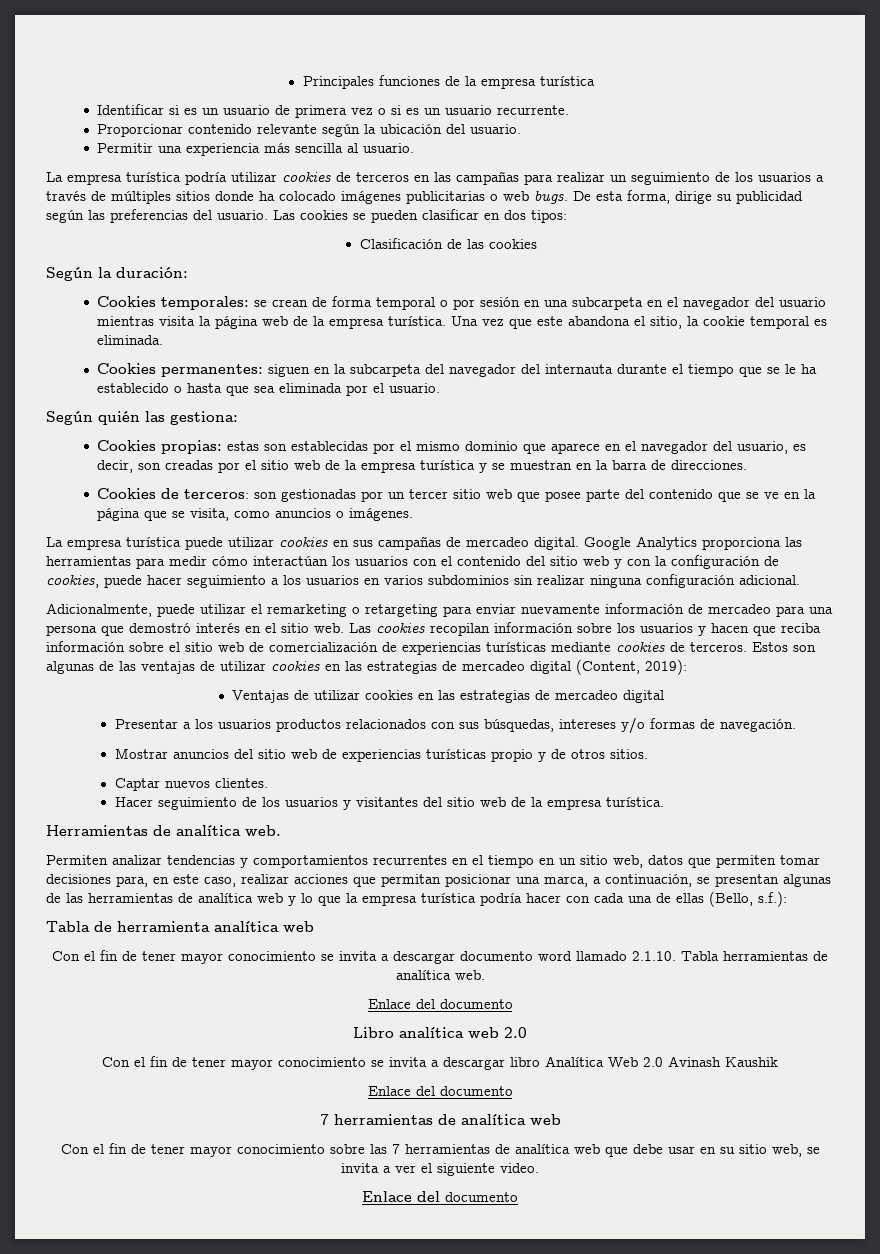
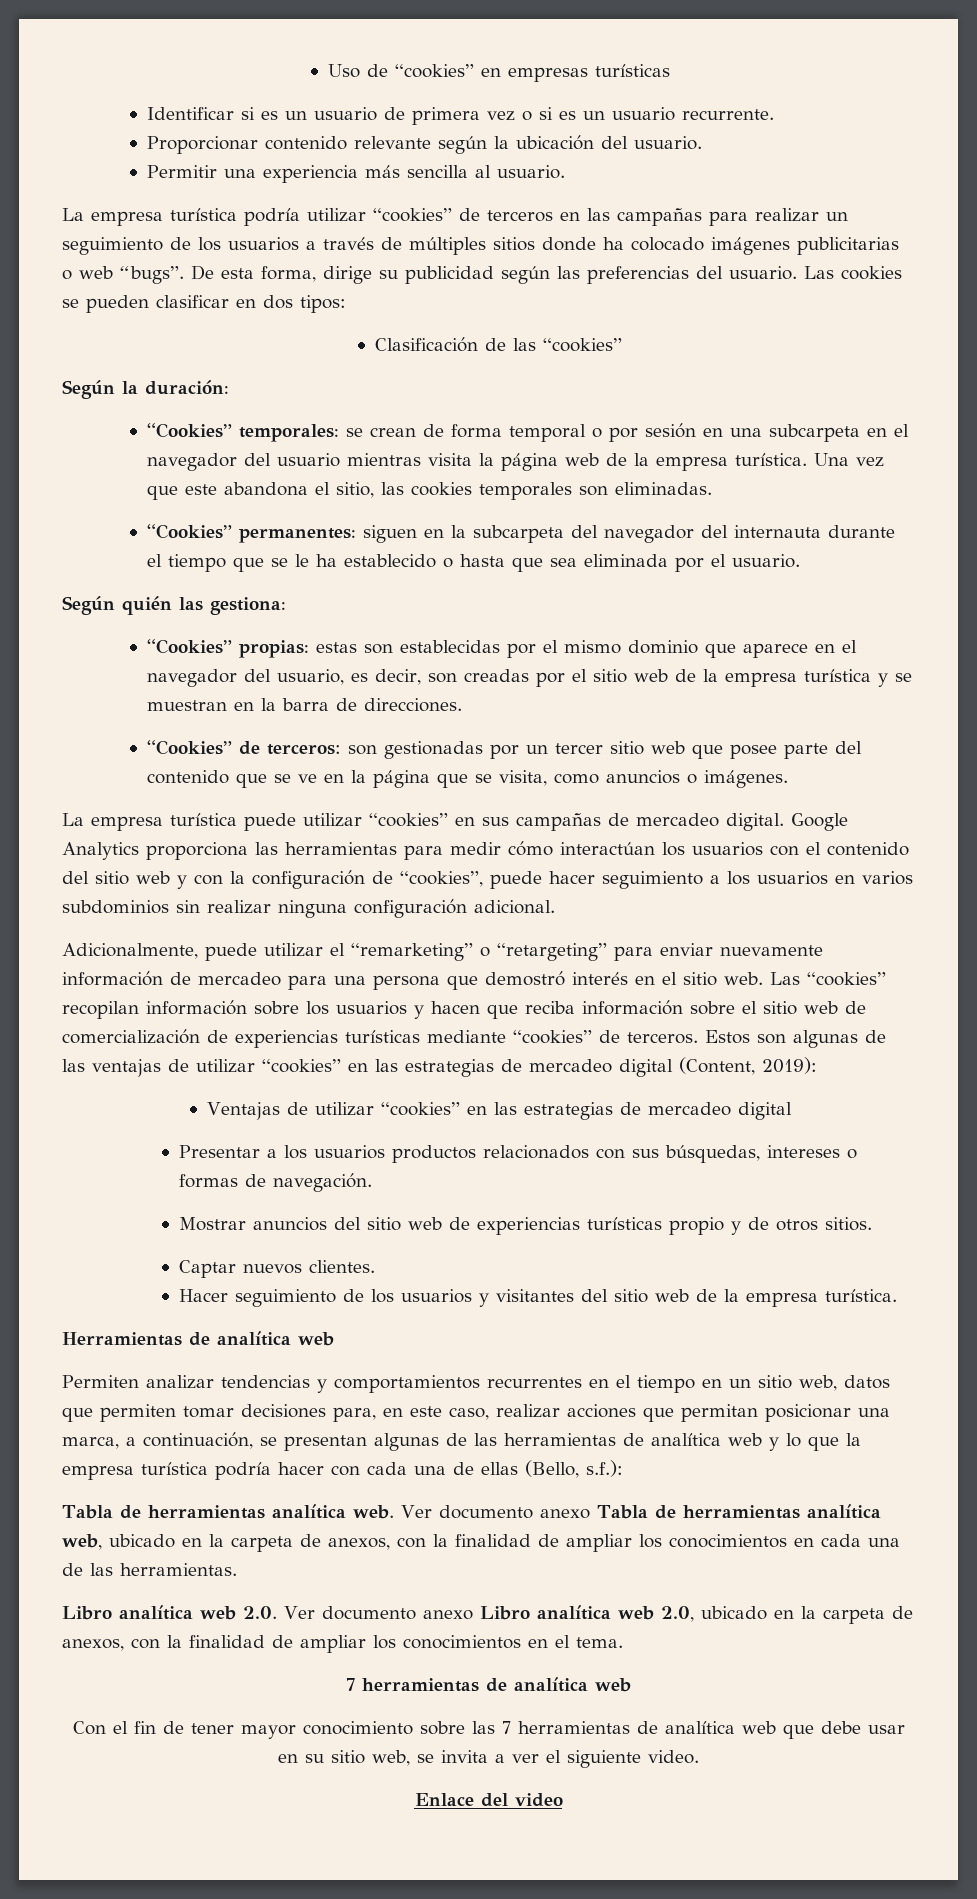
- Principales funciones de la empresa turística
+ Uso de “cookies” en empresas turísticas
- La empresa turística podría utilizar cookies de terceros en las campañas para realizar un seguimiento de los usuarios a través de múltiples sitios donde ha colocado imágenes publicitarias o web bugs.
+ La empresa turística podría utilizar “cookies” de terceros en las campañas para realizar un seguimiento de los usuarios a través de múltiples sitios donde ha colocado imágenes publicitarias o web “bugs”.
- Clasificación de las cookies
+ Clasificación de las “cookies”
- Cookies temporales: se crean de forma temporal o por sesión en una subcarpeta en el navegador del usuario mientras visita la página web de la empresa turística.
+ “Cookies” temporales: se crean de forma temporal o por sesión en una subcarpeta en el navegador del usuario mientras visita la página web de la empresa turística.
- Una vez que este abandona el sitio, la cookie temporal es eliminada.
- Cookies permanentes: siguen en la subcarpeta del navegador del internauta durante el tiempo que se le ha establecido o hasta que sea eliminada por el usuario.
+ Una vez que este abandona el sitio, las cookies temporales son eliminadas.
+ “Cookies” permanentes: siguen en la subcarpeta del navegador del internauta durante el tiempo que se le ha establecido o hasta que sea eliminada por el usuario.
- Cookies propias: estas son establecidas por el mismo dominio que aparece en el navegador del usuario, es decir, son creadas por el sitio web de la empresa turística y se muestran en la barra de direcciones.
+ “Cookies” propias: estas son establecidas por el mismo dominio que aparece en el navegador del usuario, es decir, son creadas por el sitio web de la empresa turística y se muestran en la barra de direcciones.
- Cookies de terceros: son gestionadas por un tercer sitio web que posee parte del contenido que se ve en la página que se visita, como anuncios o imágenes.
+ “Cookies” de terceros: son gestionadas por un tercer sitio web que posee parte del contenido que se ve en la página que se visita, como anuncios o imágenes.
- La empresa turística puede utilizar cookies en sus campañas de mercadeo digital.
+ La empresa turística puede utilizar “cookies” en sus campañas de mercadeo digital.
- Google Analytics proporciona las herramientas para medir cómo interactúan los usuarios con el contenido del sitio web y con la configuración de cookies, puede hacer seguimiento a los usuarios en varios subdominios sin realizar ninguna configuración adicional.
+ Google Analytics proporciona las herramientas para medir cómo interactúan los usuarios con el contenido del sitio web y con la configuración de “cookies”, puede hacer seguimiento a los usuarios en varios subdominios sin realizar ninguna configuración adicional.
- Adicionalmente, puede utilizar el remarketing o retargeting para enviar nuevamente información de mercadeo para una persona que demostró interés en el sitio web.
+ Adicionalmente, puede utilizar el “remarketing” o “retargeting” para enviar nuevamente información de mercadeo para una persona que demostró interés en el sitio web.
- Las cookies recopilan información sobre los usuarios y hacen que reciba información sobre el sitio web de comercialización de experiencias turísticas mediante cookies de terceros.
+ Las “cookies” recopilan información sobre los usuarios y hacen que reciba información sobre el sitio web de comercialización de experiencias turísticas mediante “cookies” de terceros.
- Estos son algunas de las ventajas de utilizar cookies en las estrategias de mercadeo digital (Content, 2019):
+ Estos son algunas de las ventajas de utilizar “cookies” en las estrategias de mercadeo digital (Content, 2019):
- Ventajas de utilizar cookies en las estrategias de mercadeo digital
+ Ventajas de utilizar “cookies” en las estrategias de mercadeo digital
- Presentar a los usuarios productos relacionados con sus búsquedas, intereses y/o formas de navegación.
+ Presentar a los usuarios productos relacionados con sus búsquedas, intereses o formas de navegación.
- Herramientas de analítica web.
+ Herramientas de analítica web
- Tabla de herramienta analítica web
- Con el fin de tener mayor conocimiento se invita a descargar documento word llamado 2.1.10. Tabla herramientas de analítica web.
- Enlace del documento
- Libro analítica web 2.0
- Con el fin de tener mayor conocimiento se invita a descargar libro Analítica Web 2.0 Avinash Kaushik
- Enlace del documento
+ Tabla de herramientas analítica web. Ver documento anexo Tabla de herramientas analítica web, ubicado en la carpeta de anexos, con la finalidad de ampliar los conocimientos en cada una de las herramientas.
+ Libro analítica web 2.0. Ver documento anexo Libro analítica web 2.0, ubicado en la carpeta de anexos, con la finalidad de ampliar los conocimientos en el tema.
  Con el fin de tener mayor conocimiento sobre las 7 herramientas de analítica web que debe usar en su sitio web, se invita a ver el siguiente video.
- Enlace del documento
+ Enlace del video

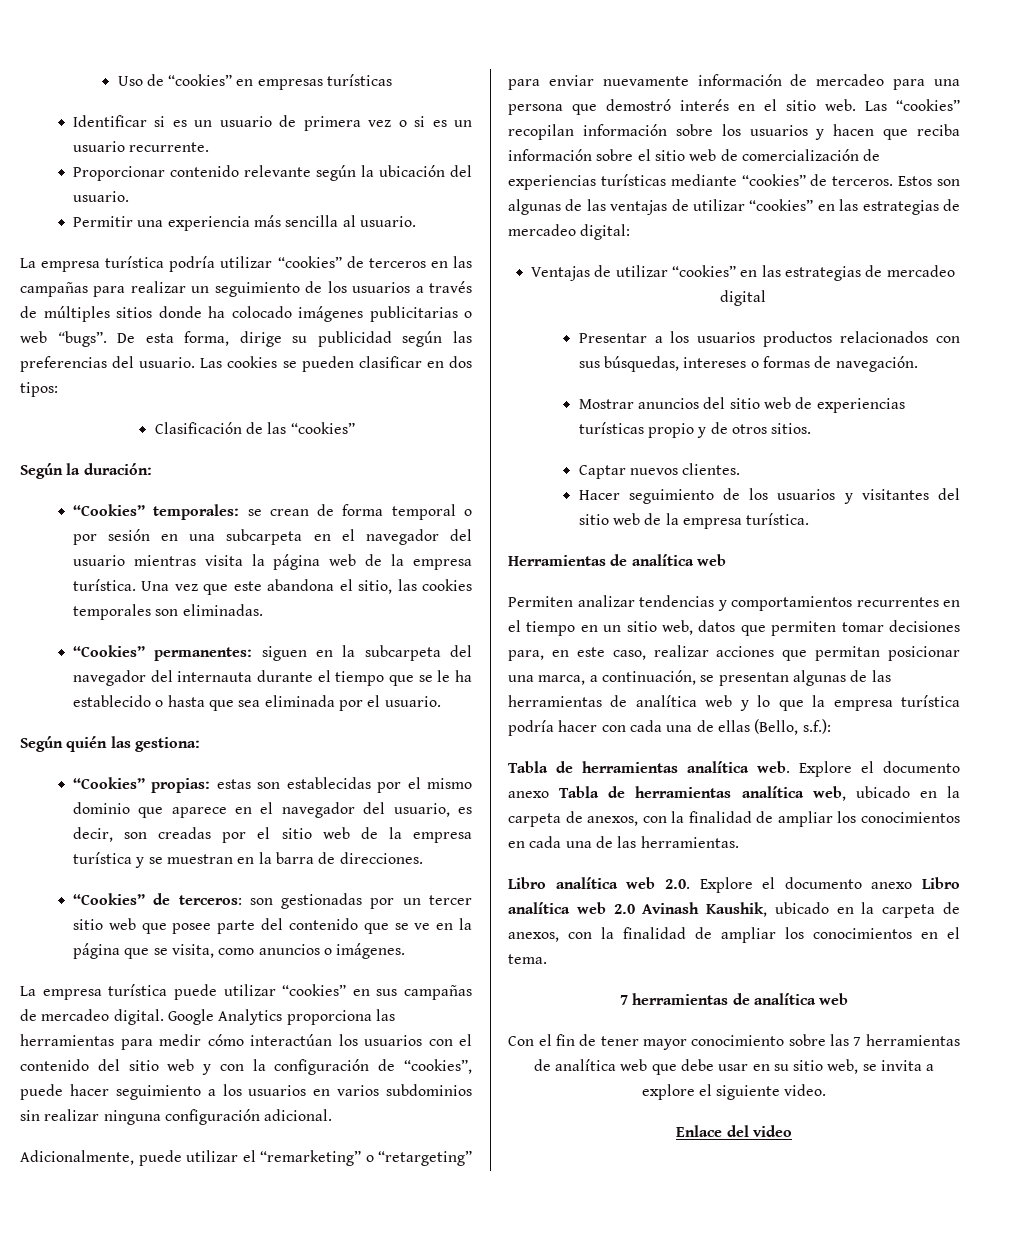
- Estos son algunas de las ventajas de utilizar “cookies” en las estrategias de mercadeo digital (Content, 2019):
+ Estos son algunas de las ventajas de utilizar “cookies” en las estrategias de mercadeo digital:
- Ver documento anexo Tabla de herramientas analítica web, ubicado en la carpeta de anexos, con la finalidad de ampliar los conocimientos en cada una de las herramientas.
+ Explore el documento anexo Tabla de herramientas analítica web, ubicado en la carpeta de anexos, con la finalidad de ampliar los conocimientos en cada una de las herramientas.
- Libro analítica web 2.0. Ver documento anexo Libro analítica web 2.0, ubicado en la carpeta de anexos, con la finalidad de ampliar los conocimientos en el tema.
+ Libro analítica web 2.0. Explore el documento anexo Libro analítica web 2.0 Avinash Kaushik, ubicado en la carpeta de anexos, con la finalidad de ampliar los conocimientos en el tema.
- Con el fin de tener mayor conocimiento sobre las 7 herramientas de analítica web que debe usar en su sitio web, se invita a ver el siguiente video.
+ Con el fin de tener mayor conocimiento sobre las 7 herramientas de analítica web que debe usar en su sitio web, se invita a explore el siguiente video.

